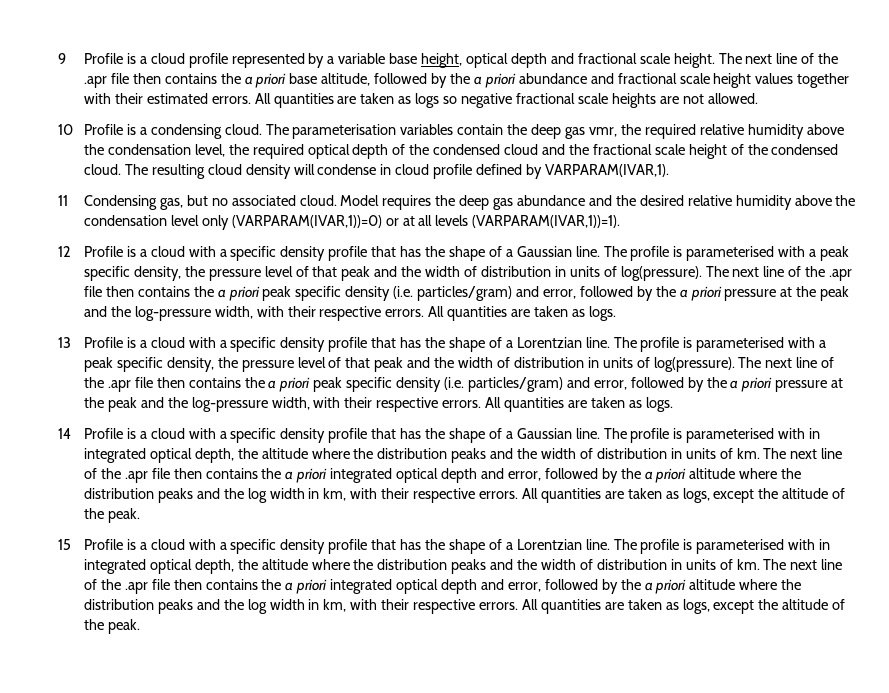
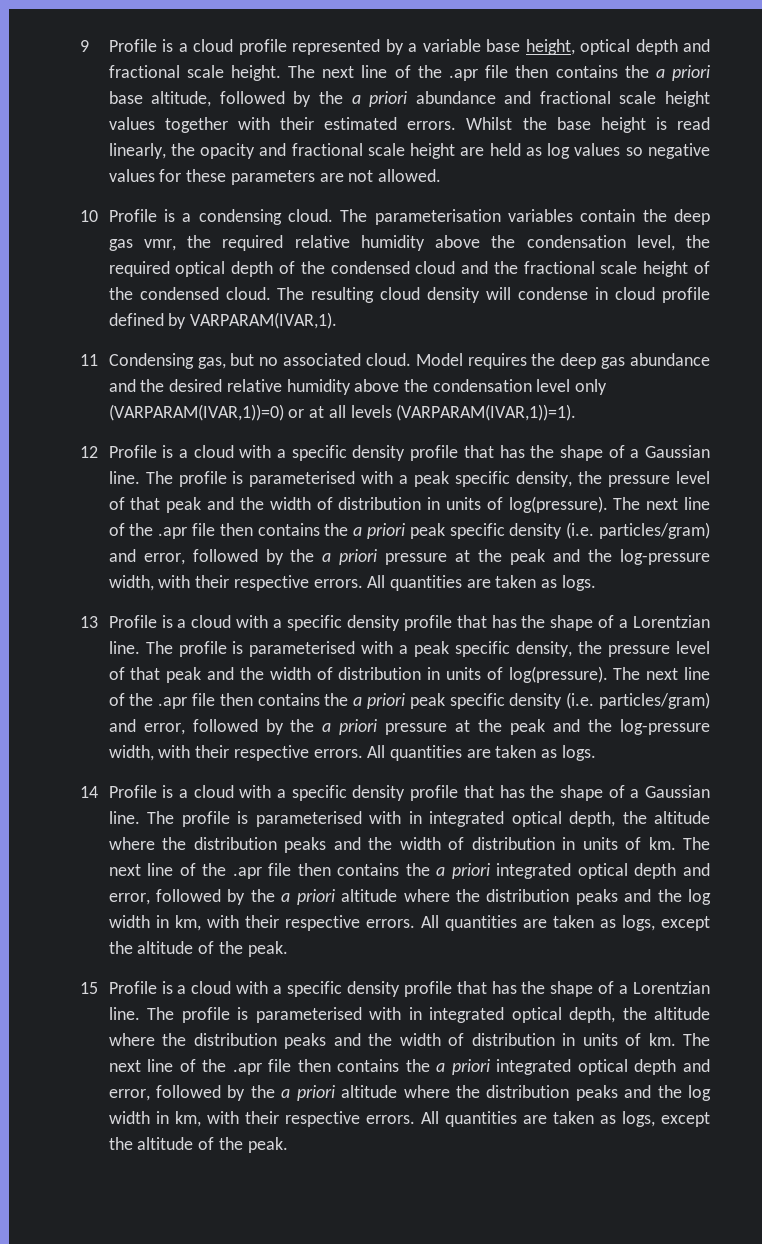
- All quantities are taken as logs so negative fractional scale heights are not allowed.
+ Whilst the base height is read linearly, the opacity and fractional scale height are held as log values so negative values for these parameters are not allowed.

